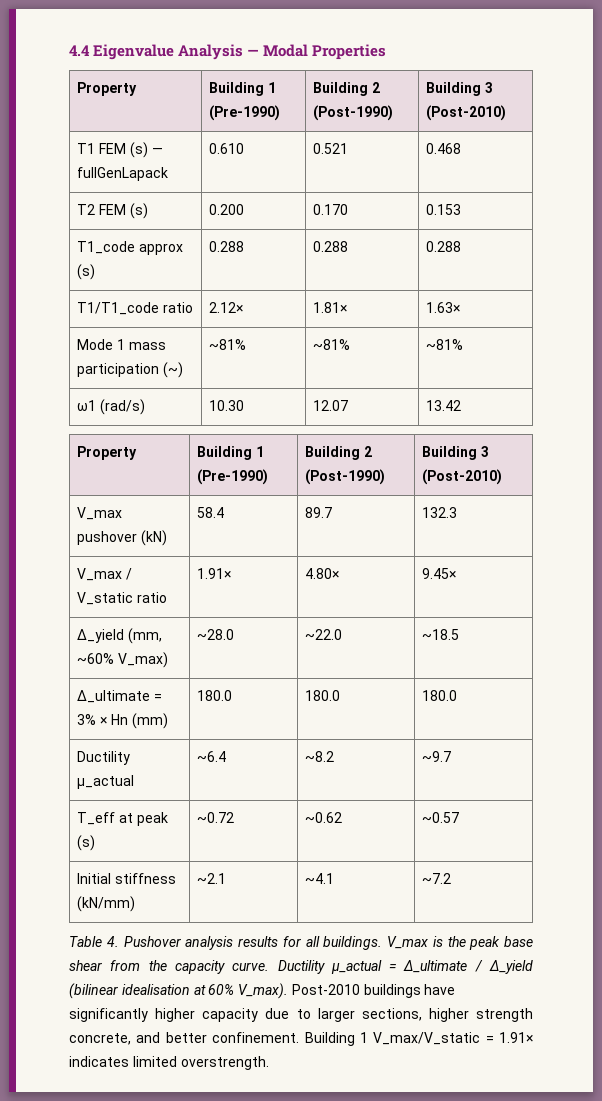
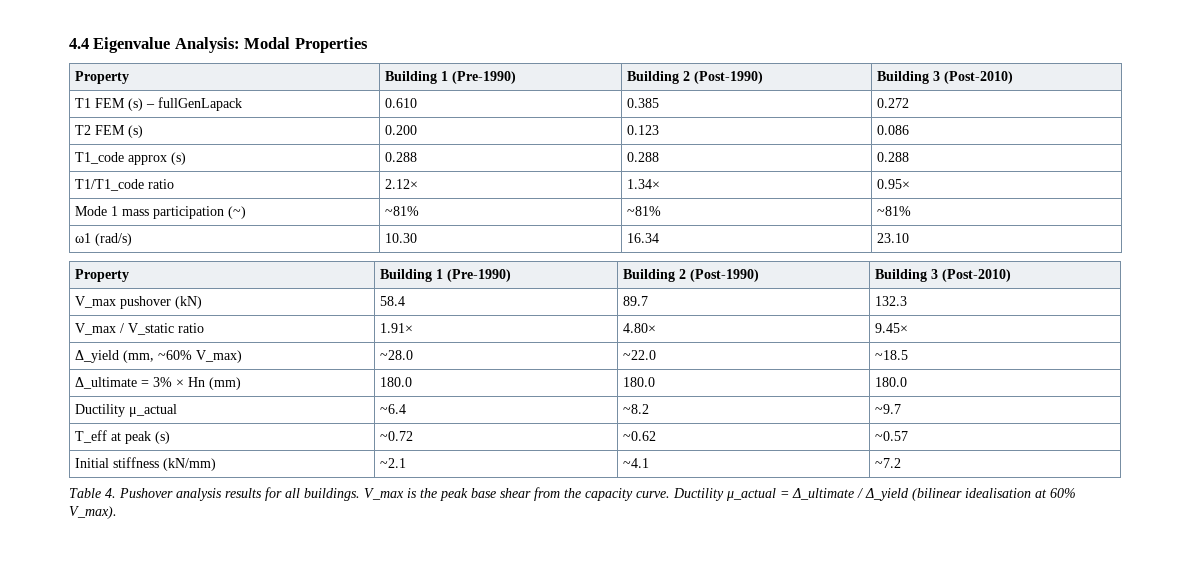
- 4.4 Eigenvalue Analysis — Modal Properties
+ 4.4 Eigenvalue Analysis: Modal Properties
- T1 FEM (s) — fullGenLapack | 0.610 | 0.521 | 0.468
+ T1 FEM (s) – fullGenLapack | 0.610 | 0.385 | 0.272
- T2 FEM (s) | 0.200 | 0.170 | 0.153
+ T2 FEM (s) | 0.200 | 0.123 | 0.086
- T1/T1_code ratio | 2.12× | 1.81× | 1.63×
+ T1/T1_code ratio | 2.12× | 1.34× | 0.95×
- ω1 (rad/s) | 10.30 | 12.07 | 13.42
+ ω1 (rad/s) | 10.30 | 16.34 | 23.10
- Post-2010 buildings have significantly higher capacity due to larger sections, higher strength concrete, and better confinement. Building 1 V_max/V_static = 1.91× indicates limited overstrength.

